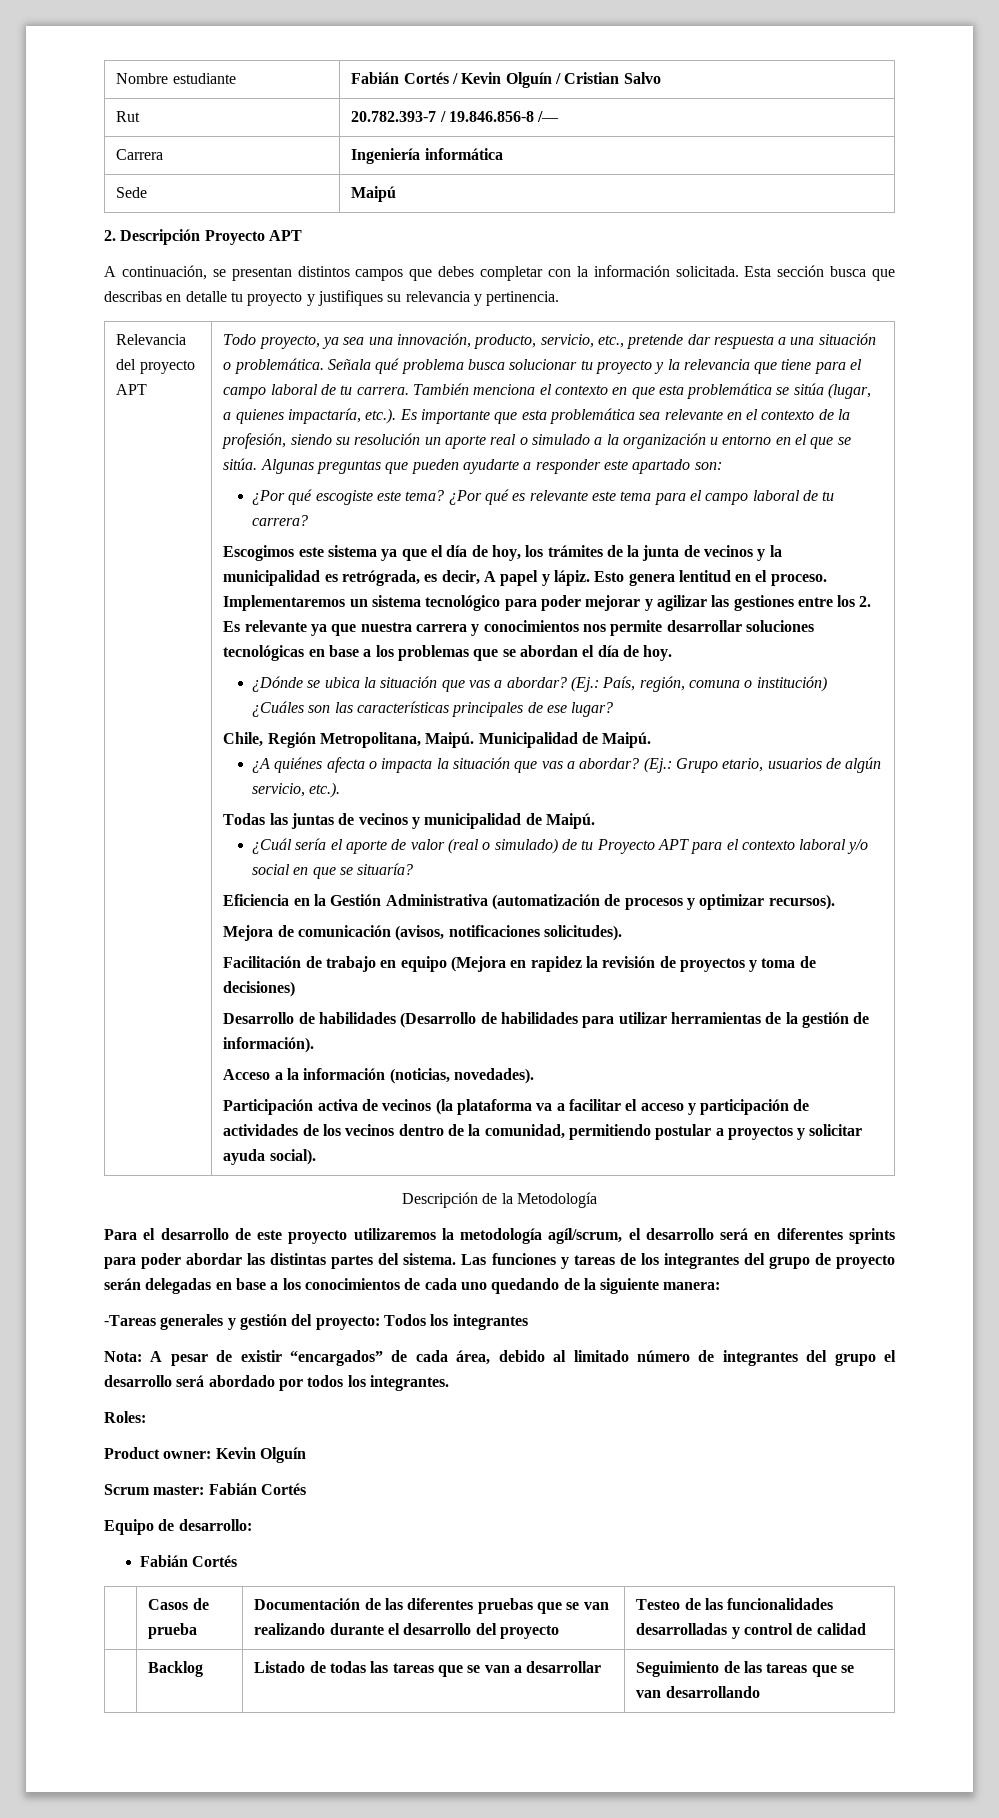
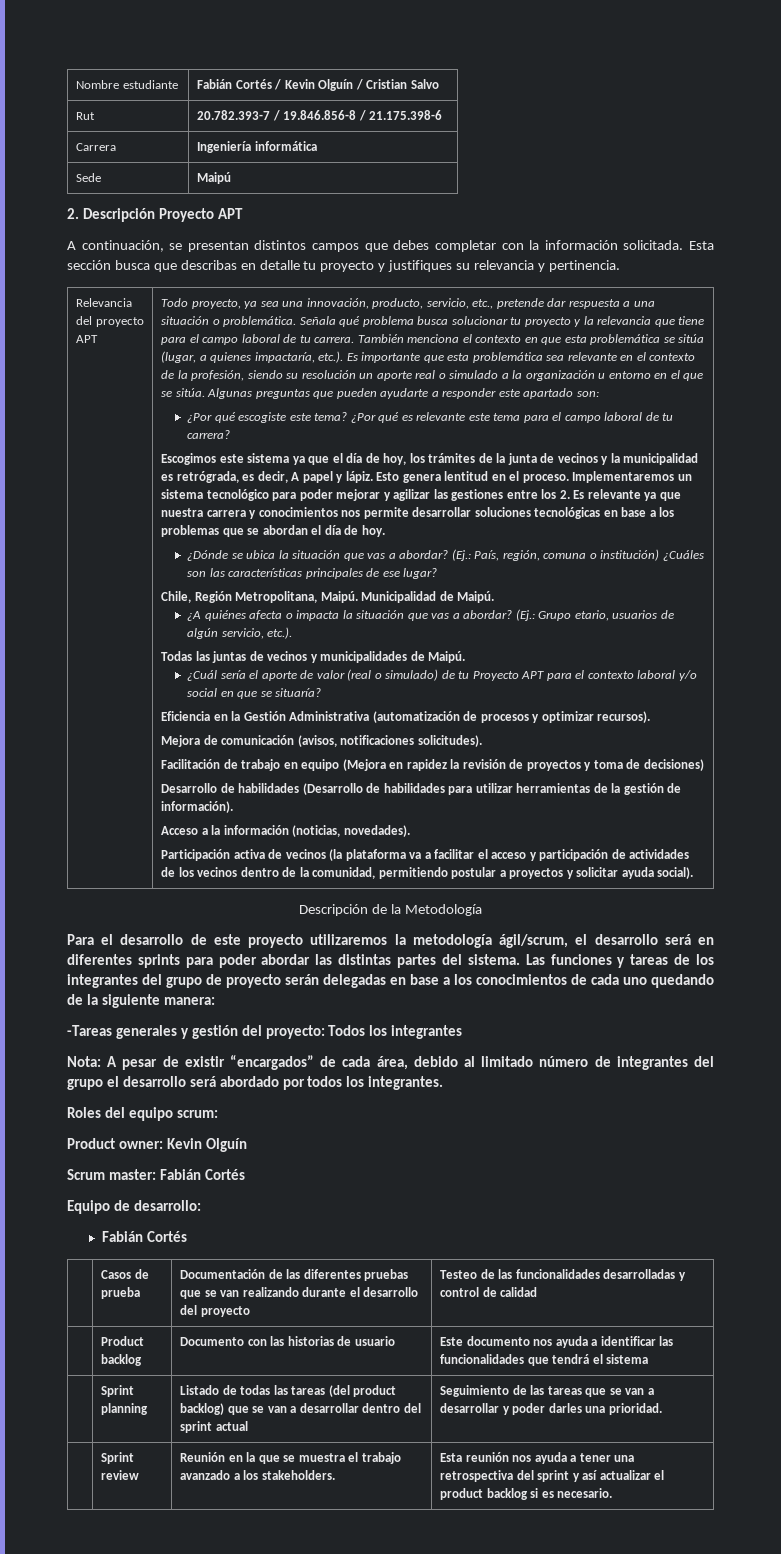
- Rut | 20.782.393-7 / 19.846.856-8 /—
+ Rut | 20.782.393-7 / 19.846.856-8 / 21.175.398-6
- Todas las juntas de vecinos y municipalidad de Maipú.
+ Todas las juntas de vecinos y municipalidades de Maipú.
- Para el desarrollo de este proyecto utilizaremos la metodología agíl/scrum, el desarrollo será en diferentes sprints para poder abordar las distintas partes del sistema.
+ Para el desarrollo de este proyecto utilizaremos la metodología ágil/scrum, el desarrollo será en diferentes sprints para poder abordar las distintas partes del sistema.
- Roles:
+ Roles del equipo scrum:
- | Backlog | Listado de todas las tareas que se van a desarrollar | Seguimiento de las tareas que se van desarrollando
+ | Product backlog | Documento con las historias de usuario | Este documento nos ayuda a identificar las funcionalidades que tendrá el sistema
+ | Sprint planning | Listado de todas las tareas (del product backlog) que se van a desarrollar dentro del sprint actual | Seguimiento de las tareas que se van a desarrollar y poder darles una prioridad.
+ | Sprint review | Reunión en la que se muestra el trabajo avanzado a los stakeholders. | Esta reunión nos ayuda a tener una retrospectiva del sprint y así actualizar el product backlog si es necesario.

